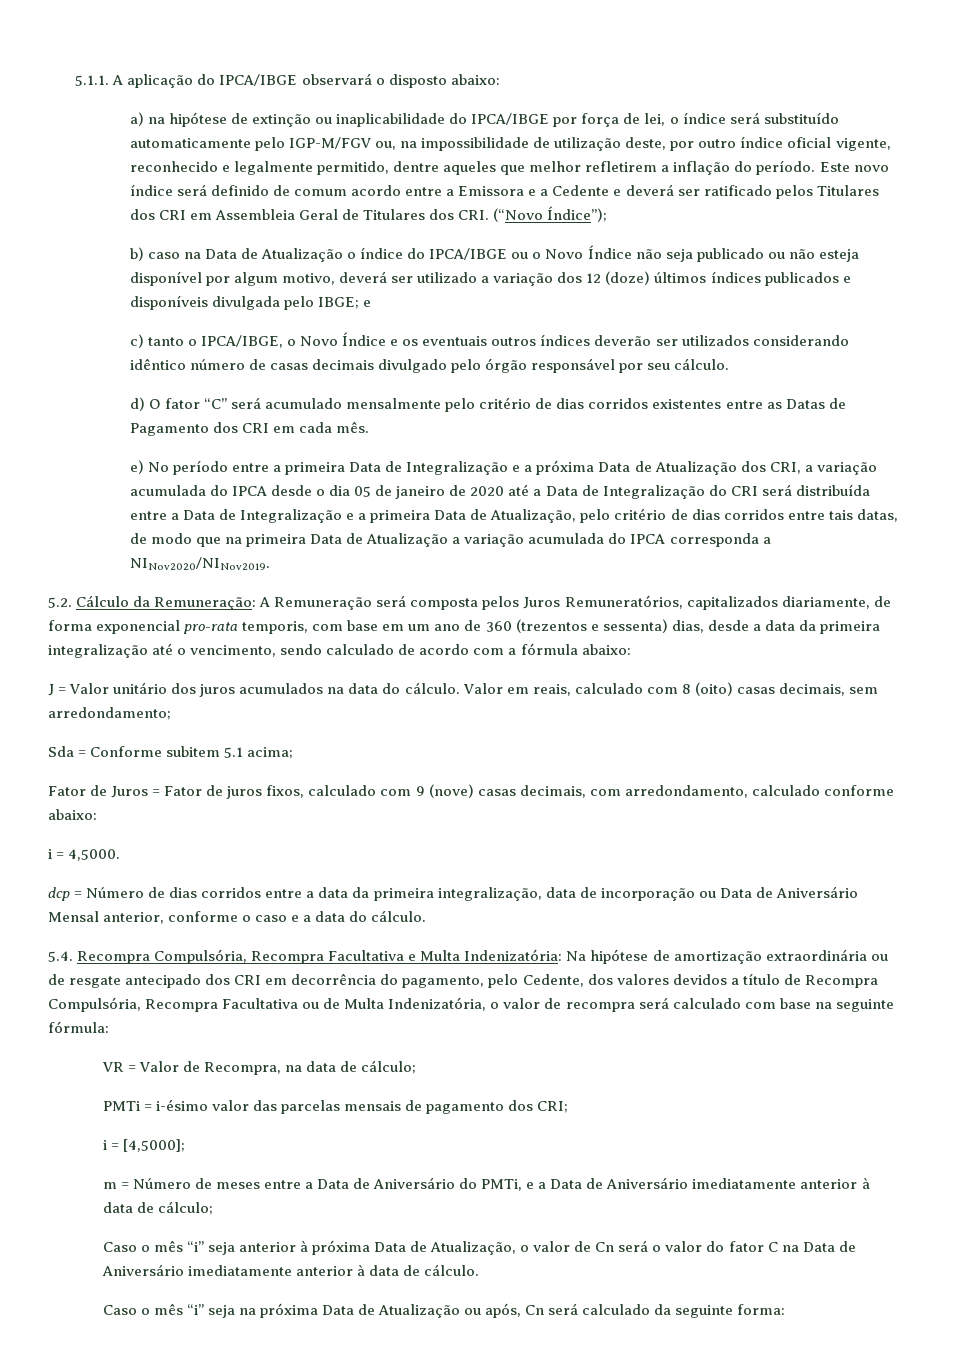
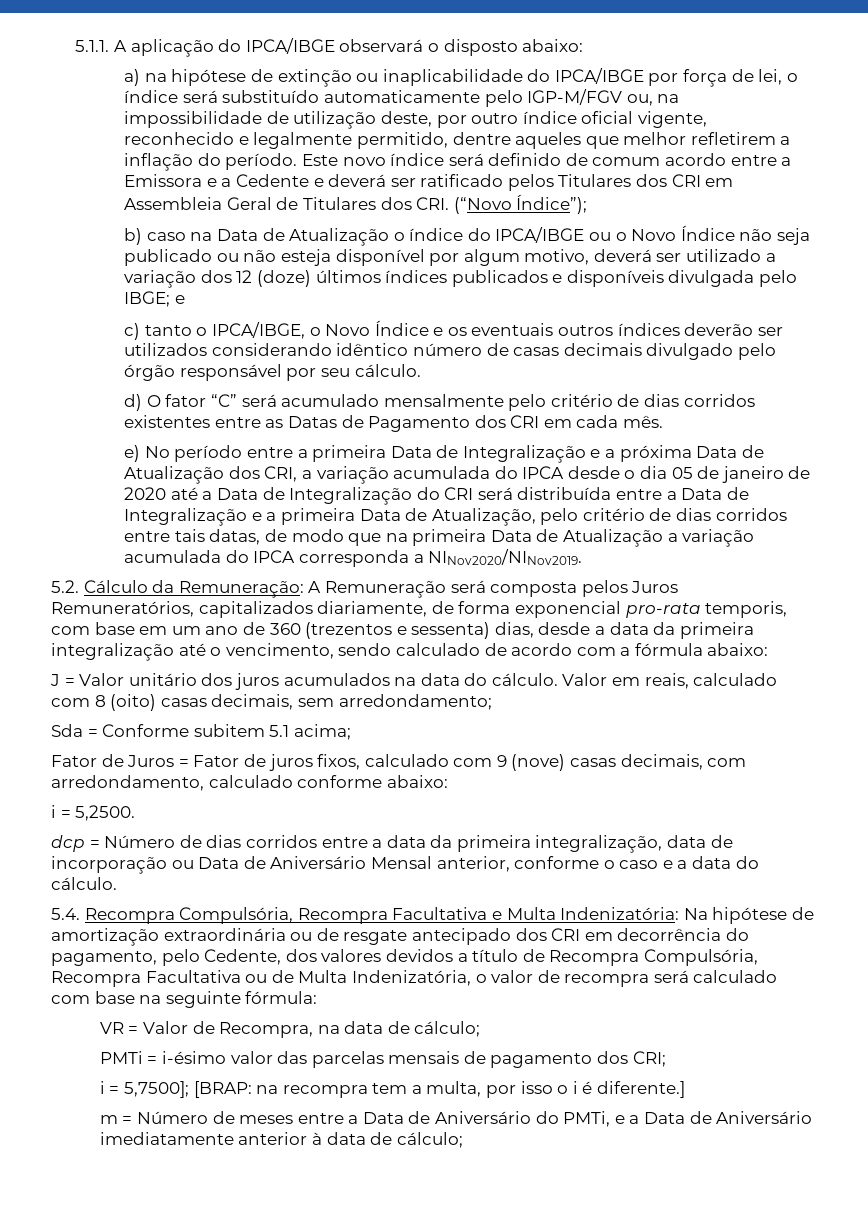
- i = 4,5000.
+ i = 5,2500.
- i = [4,5000];
+ i = 5,7500]; [BRAP: na recompra tem a multa, por isso o i é diferente.]
- Caso o mês “i” seja anterior à próxima Data de Atualização, o valor de Cn será o valor do fator C na Data de Aniversário imediatamente anterior à data de cálculo.
- Caso o mês “i” seja na próxima Data de Atualização ou após, Cn será calculado da seguinte forma:

